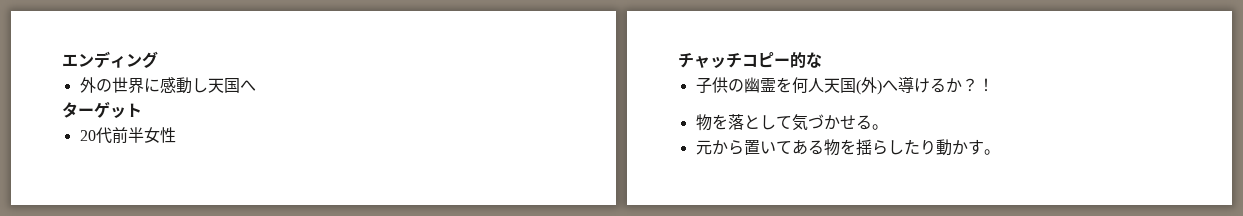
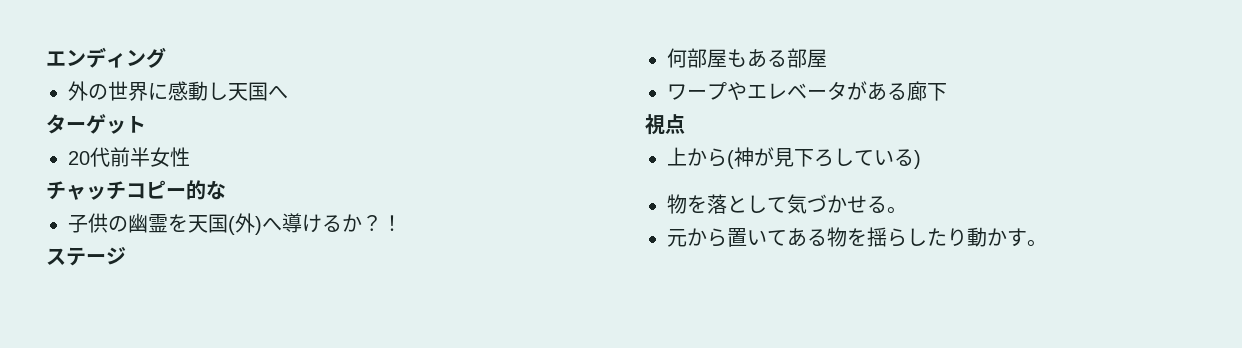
- 子供の幽霊を何人天国(外)へ導けるか？
+ 子供の幽霊を天国(外)へ導けるか？
+ ステージ
+ 何部屋もある部屋
+ ワープやエレベータがある廊下
+ 視点
+ 上から(神が見下ろしている)

